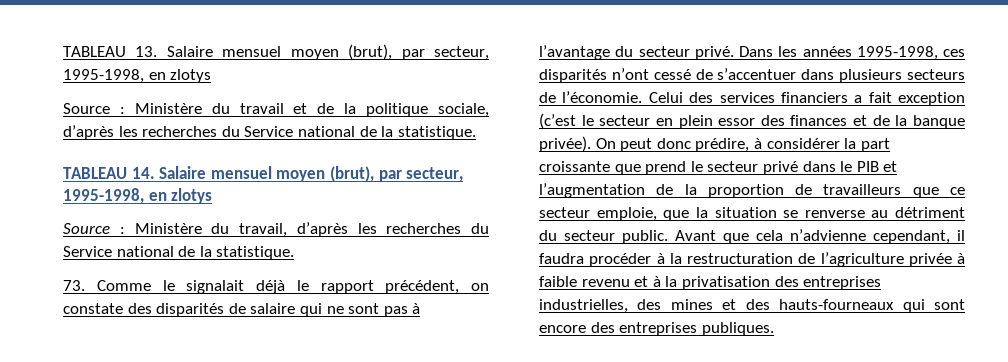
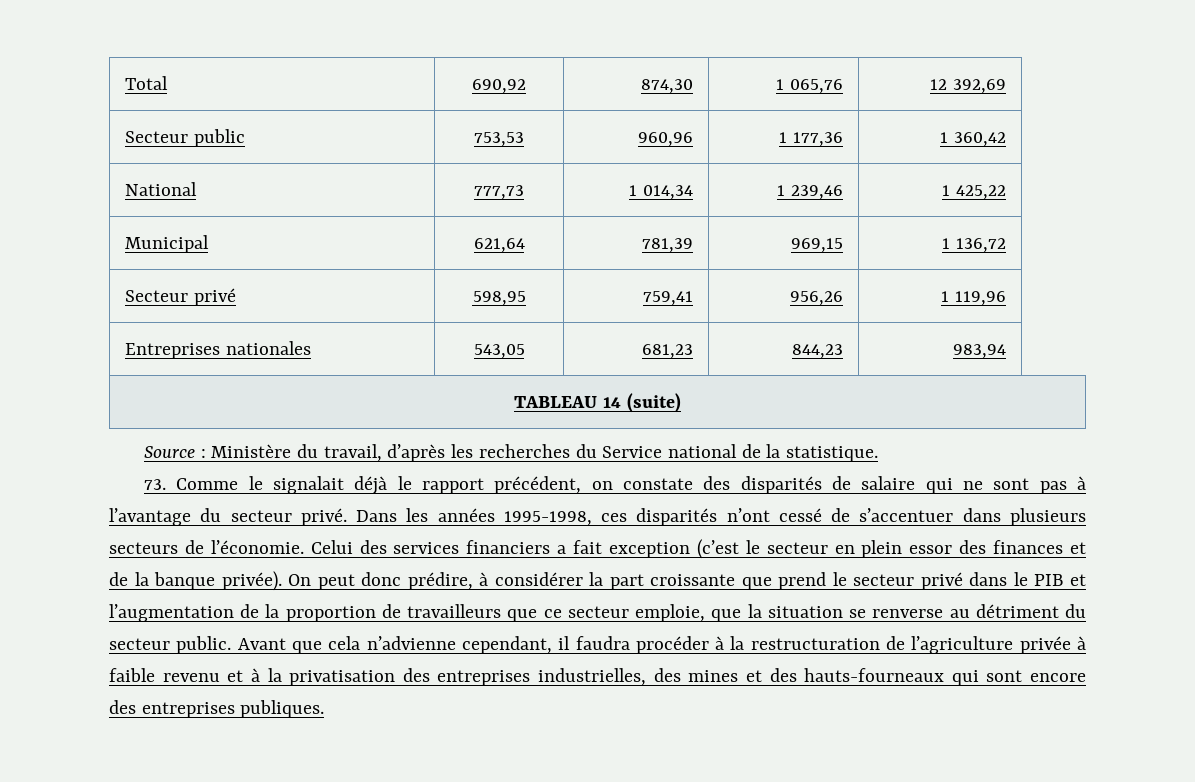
- TABLEAU 13. Salaire mensuel moyen (brut), par secteur, 1995-1998, en zlotys
- Source : Ministère du travail et de la politique sociale, d’après les recherches du Service national de la statistique.
- TABLEAU 14. Salaire mensuel moyen (brut), par secteur, 1995-1998, en zlotys
+ Total | 690,92 | 874,30 | 1 065,76 | 12 392,69
+ Secteur public | 753,53 | 960,96 | 1 177,36 | 1 360,42
+ National | 777,73 | 1 014,34 | 1 239,46 | 1 425,22
+ Municipal | 621,64 | 781,39 | 969,15 | 1 136,72
+ Secteur privé | 598,95 | 759,41 | 956,26 | 1 119,96
+ Entreprises nationales | 543,05 | 681,23 | 844,23 | 983,94
+ TABLEAU 14 (suite)

